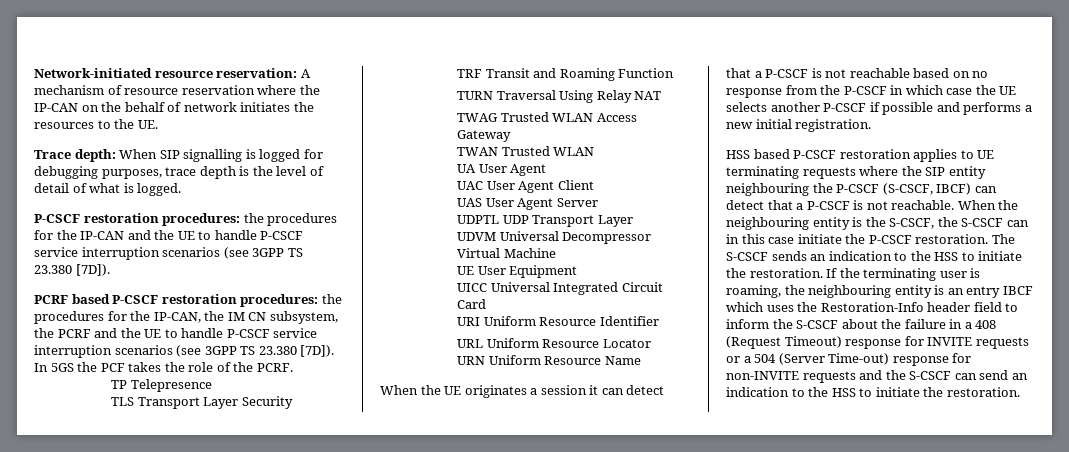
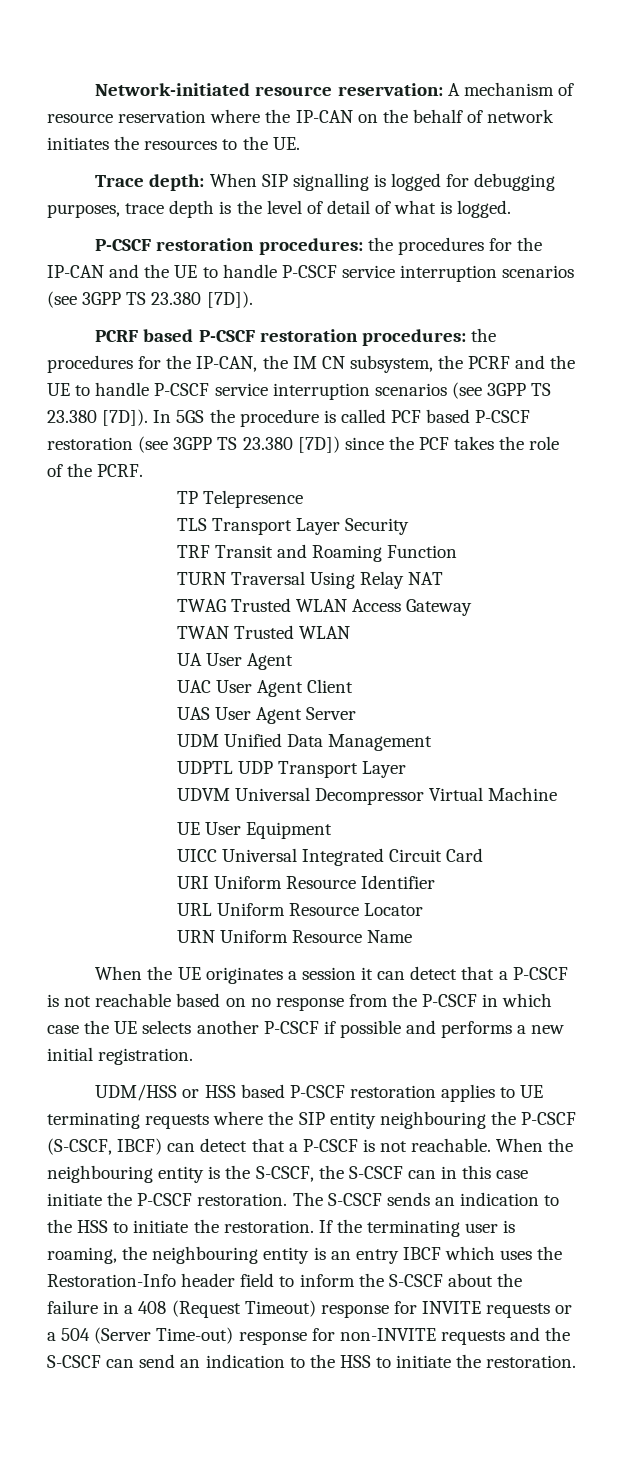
- In 5GS the PCF takes the role of the PCRF.
+ In 5GS the procedure is called PCF based P-CSCF restoration (see 3GPP TS 23.380 [7D]) since the PCF takes the role of the PCRF.
+ UDM Unified Data Management
- HSS based P-CSCF restoration applies to UE terminating requests where the SIP entity neighbouring the P-CSCF (S-CSCF, IBCF) can detect that a P-CSCF is not reachable.
+ UDM/HSS or HSS based P-CSCF restoration applies to UE terminating requests where the SIP entity neighbouring the P-CSCF (S-CSCF, IBCF) can detect that a P-CSCF is not reachable.

